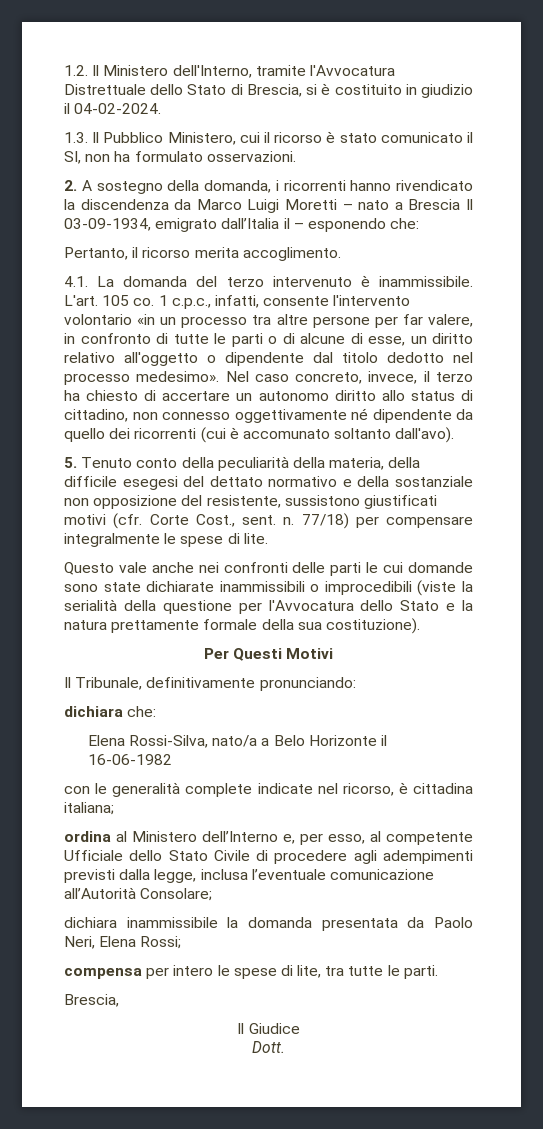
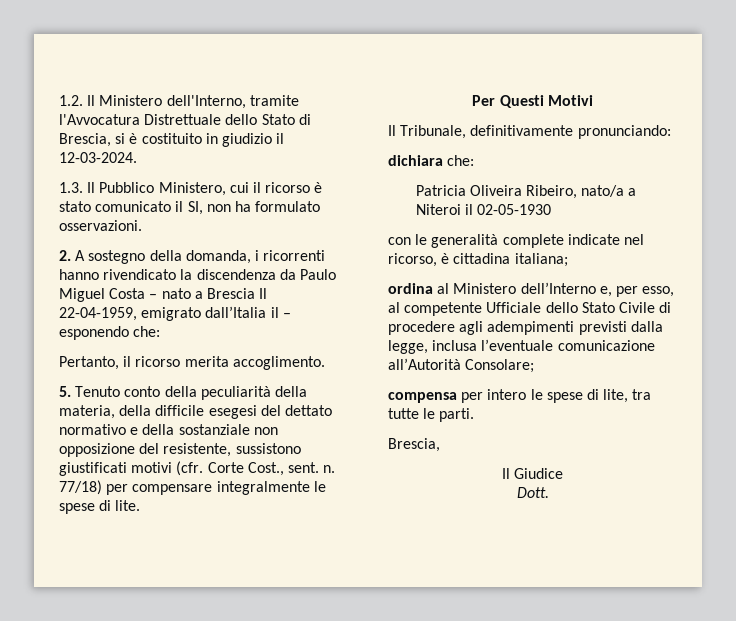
- 1.2. Il Ministero dell'Interno, tramite l'Avvocatura Distrettuale dello Stato di Brescia, si è costituito in giudizio il 04-02-2024.
+ 1.2. Il Ministero dell'Interno, tramite l'Avvocatura Distrettuale dello Stato di Brescia, si è costituito in giudizio il 12-03-2024.
- 2. A sostegno della domanda, i ricorrenti hanno rivendicato la discendenza da Marco Luigi Moretti – nato a Brescia Il 03-09-1934, emigrato dall’Italia il – esponendo che:
+ 2. A sostegno della domanda, i ricorrenti hanno rivendicato la discendenza da Paulo Miguel Costa – nato a Brescia Il 22-04-1959, emigrato dall’Italia il – esponendo che:
- 4.1. La domanda del terzo intervenuto è inammissibile. L'art. 105 co. 1 c.p.c., infatti, consente l'intervento volontario «in un processo tra altre persone per far valere, in confronto di tutte le parti o di alcune di esse, un diritto relativo all'oggetto o dipendente dal titolo dedotto nel processo medesimo». Nel caso concreto, invece, il terzo ha chiesto di accertare un autonomo diritto allo status di cittadino, non connesso oggettivamente né dipendente da quello dei ricorrenti (cui è accomunato soltanto dall'avo).
- Questo vale anche nei confronti delle parti le cui domande sono state dichiarate inammissibili o improcedibili (viste la serialità della questione per l'Avvocatura dello Stato e la natura prettamente formale della sua costituzione).
- Elena Rossi-Silva, nato/a a Belo Horizonte il 16-06-1982
+ Patricia Oliveira Ribeiro, nato/a a Niteroi il 02-05-1930
- dichiara inammissibile la domanda presentata da Paolo Neri, Elena Rossi;

